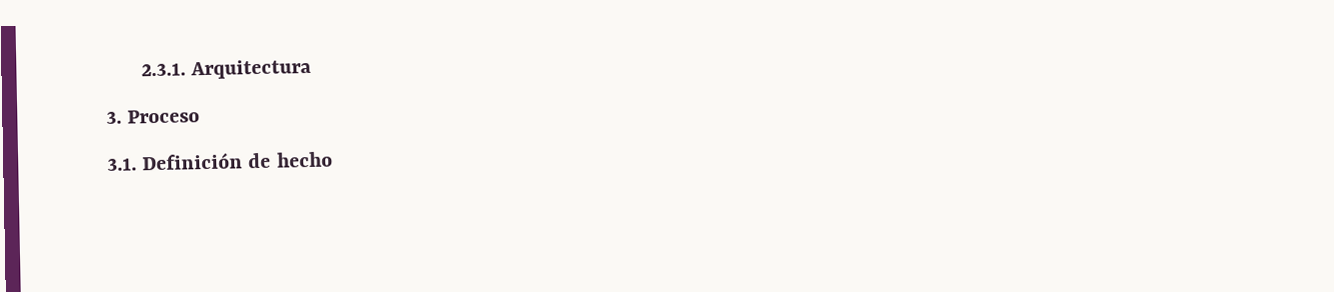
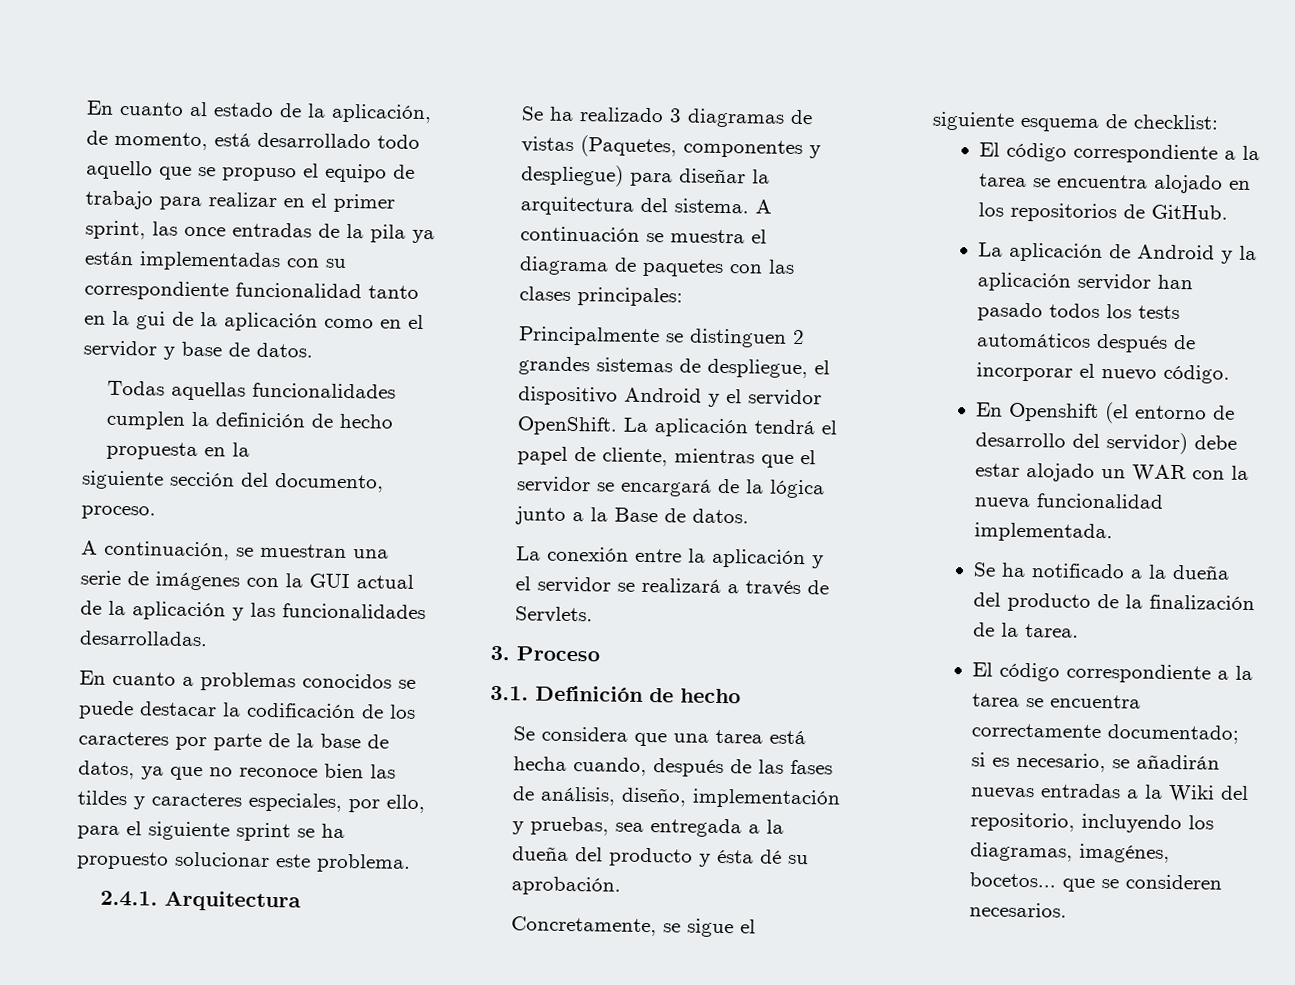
- 2.3.1. Arquitectura
+ En cuanto al estado de la aplicación, de momento, está desarrollado todo aquello que se propuso el equipo de trabajo para realizar en el primer sprint, las once entradas de la pila ya están implementadas con su correspondiente funcionalidad tanto en la gui de la aplicación como en el servidor y base de datos.
+ Todas aquellas funcionalidades cumplen la definición de hecho propuesta en la
+ siguiente sección del documento, proceso.
+ A continuación, se muestran una serie de imágenes con la GUI actual de la aplicación y las funcionalidades desarrolladas.
+ En cuanto a problemas conocidos se puede destacar la codificación de los caracteres por parte de la base de datos, ya que no reconoce bien las tildes y caracteres especiales, por ello, para el siguiente sprint se ha propuesto solucionar este problema.
+ 2.4.1. Arquitectura
+ Se ha realizado 3 diagramas de vistas (Paquetes, componentes y despliegue) para diseñar la arquitectura del sistema. A continuación se muestra el diagrama de paquetes con las clases principales:
+ Principalmente se distinguen 2 grandes sistemas de despliegue, el dispositivo Android y el servidor OpenShift. La aplicación tendrá el papel de cliente, mientras que el servidor se encargará de la lógica junto a la Base de datos.
+ La conexión entre la aplicación y el servidor se realizará a través de Servlets.
+ Se considera que una tarea está hecha cuando, después de las fases de análisis, diseño, implementación y pruebas, sea entregada a la dueña del producto y ésta dé su aprobación.
+ Concretamente, se sigue el siguiente esquema de checklist:
+ El código correspondiente a la tarea se encuentra alojado en los repositorios de GitHub.
+ La aplicación de Android y la aplicación servidor han pasado todos los tests automáticos después de incorporar el nuevo código.
+ En Openshift (el entorno de desarrollo del servidor) debe estar alojado un WAR con la nueva funcionalidad implementada.
+ Se ha notificado a la dueña del producto de la finalización de la tarea.
+ El código correspondiente a la tarea se encuentra correctamente documentado; si es necesario, se añadirán nuevas entradas a la Wiki del repositorio, incluyendo los diagramas, imagénes, bocetos... que se consideren necesarios.

